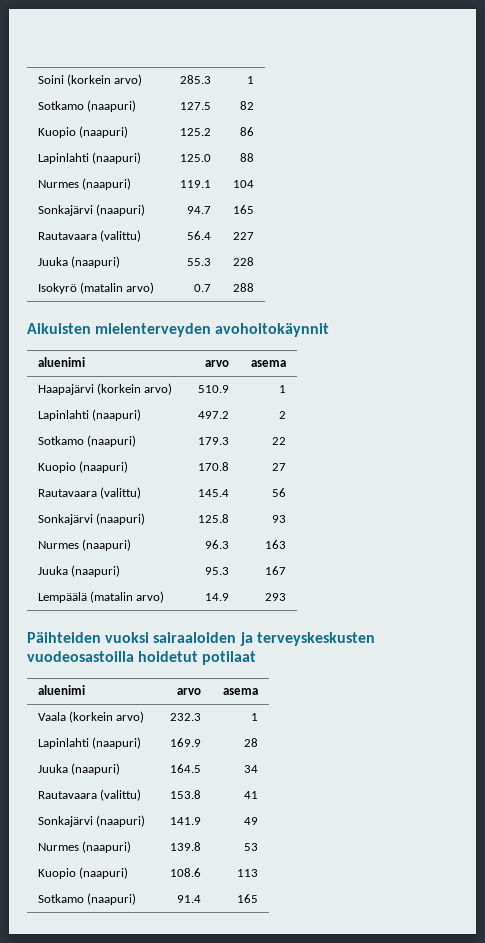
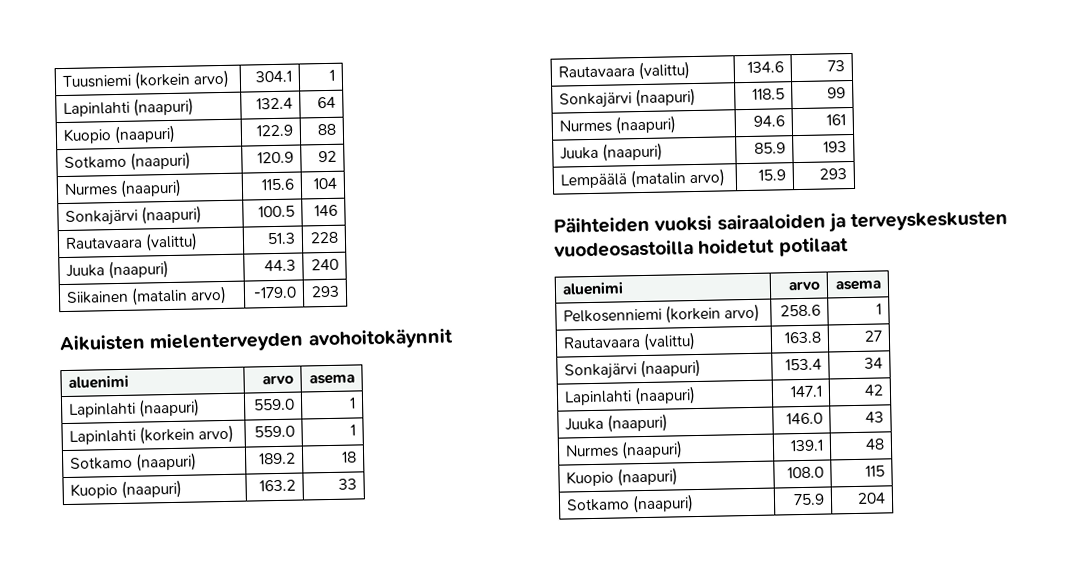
- Soini (korkein arvo) | 285.3 | 1
- Sotkamo (naapuri) | 127.5 | 82
- Kuopio (naapuri) | 125.2 | 86
- Lapinlahti (naapuri) | 125.0 | 88
- Nurmes (naapuri) | 119.1 | 104
+ Tuusniemi (korkein arvo) | 304.1 | 1
+ Lapinlahti (naapuri) | 132.4 | 64
+ Kuopio (naapuri) | 122.9 | 88
+ Sotkamo (naapuri) | 120.9 | 92
+ Nurmes (naapuri) | 115.6 | 104
- Sonkajärvi (naapuri) | 94.7 | 165
- Rautavaara (valittu) | 56.4 | 227
- Juuka (naapuri) | 55.3 | 228
- Isokyrö (matalin arvo) | 0.7 | 288
+ Sonkajärvi (naapuri) | 100.5 | 146
+ Rautavaara (valittu) | 51.3 | 228
+ Juuka (naapuri) | 44.3 | 240
+ Siikainen (matalin arvo) | -179.0 | 293
- Haapajärvi (korkein arvo) | 510.9 | 1
- Lapinlahti (naapuri) | 497.2 | 2
- Sotkamo (naapuri) | 179.3 | 22
- Kuopio (naapuri) | 170.8 | 27
- Rautavaara (valittu) | 145.4 | 56
- Sonkajärvi (naapuri) | 125.8 | 93
- Nurmes (naapuri) | 96.3 | 163
- Juuka (naapuri) | 95.3 | 167
+ Lapinlahti (naapuri) | 559.0 | 1
+ Lapinlahti (korkein arvo) | 559.0 | 1
+ Sotkamo (naapuri) | 189.2 | 18
+ Kuopio (naapuri) | 163.2 | 33
+ Rautavaara (valittu) | 134.6 | 73
+ Sonkajärvi (naapuri) | 118.5 | 99
+ Nurmes (naapuri) | 94.6 | 161
+ Juuka (naapuri) | 85.9 | 193
- Lempäälä (matalin arvo) | 14.9 | 293
+ Lempäälä (matalin arvo) | 15.9 | 293
- Vaala (korkein arvo) | 232.3 | 1
- Lapinlahti (naapuri) | 169.9 | 28
- Juuka (naapuri) | 164.5 | 34
- Rautavaara (valittu) | 153.8 | 41
- Sonkajärvi (naapuri) | 141.9 | 49
- Nurmes (naapuri) | 139.8 | 53
- Kuopio (naapuri) | 108.6 | 113
- Sotkamo (naapuri) | 91.4 | 165
+ Pelkosenniemi (korkein arvo) | 258.6 | 1
+ Rautavaara (valittu) | 163.8 | 27
+ Sonkajärvi (naapuri) | 153.4 | 34
+ Lapinlahti (naapuri) | 147.1 | 42
+ Juuka (naapuri) | 146.0 | 43
+ Nurmes (naapuri) | 139.1 | 48
+ Kuopio (naapuri) | 108.0 | 115
+ Sotkamo (naapuri) | 75.9 | 204

